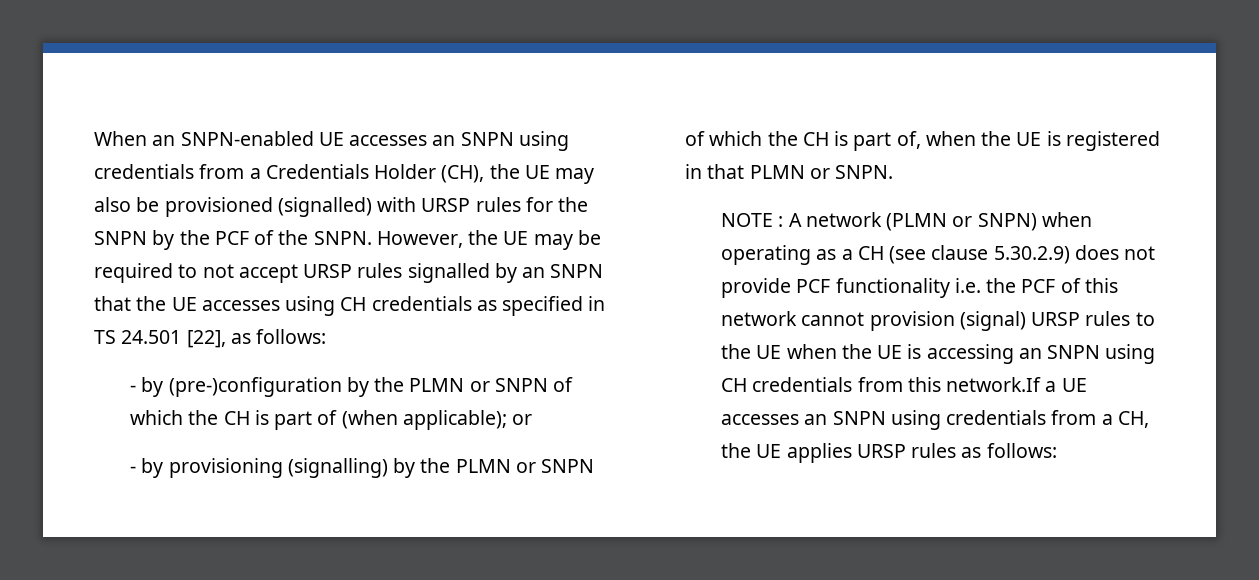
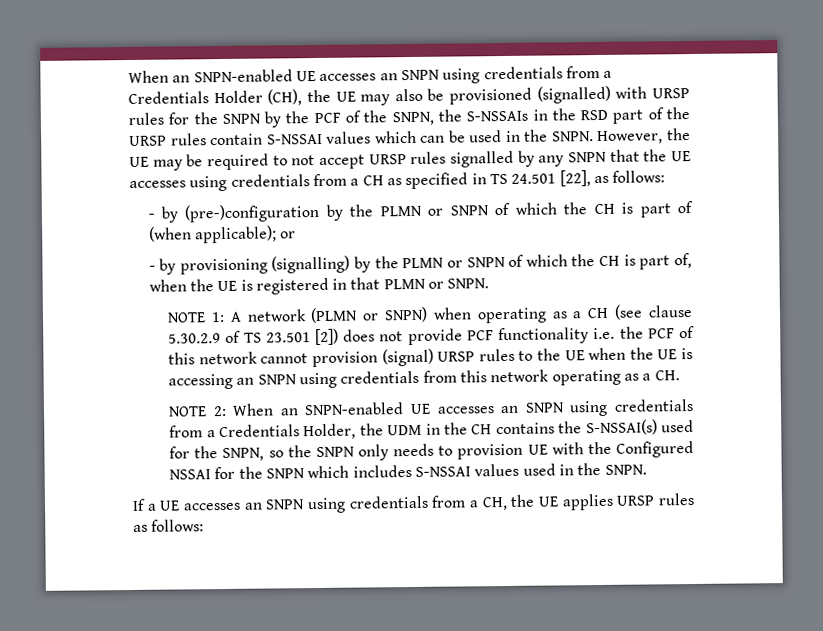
- When an SNPN-enabled UE accesses an SNPN using credentials from a Credentials Holder (CH), the UE may also be provisioned (signalled) with URSP rules for the SNPN by the PCF of the SNPN.
+ When an SNPN-enabled UE accesses an SNPN using credentials from a Credentials Holder (CH), the UE may also be provisioned (signalled) with URSP rules for the SNPN by the PCF of the SNPN, the S-NSSAIs in the RSD part of the URSP rules contain S-NSSAI values which can be used in the SNPN.
- However, the UE may be required to not accept URSP rules signalled by an SNPN that the UE accesses using CH credentials as specified in TS 24.501 [22], as follows:
+ However, the UE may be required to not accept URSP rules signalled by any SNPN that the UE accesses using credentials from a CH as specified in TS 24.501 [22], as follows:
- NOTE : A network (PLMN or SNPN) when operating as a CH (see clause 5.30.2.9) does not provide PCF functionality i.e. the PCF of this network cannot provision (signal) URSP rules to the UE when the UE is accessing an SNPN using CH credentials from this network.If a UE accesses an SNPN using credentials from a CH, the UE applies URSP rules as follows:
+ NOTE 1: A network (PLMN or SNPN) when operating as a CH (see clause 5.30.2.9 of TS 23.501 [2]) does not provide PCF functionality i.e. the PCF of this network cannot provision (signal) URSP rules to the UE when the UE is accessing an SNPN using credentials from this network operating as a CH.
+ NOTE 2: When an SNPN-enabled UE accesses an SNPN using credentials from a Credentials Holder, the UDM in the CH contains the S-NSSAI(s) used for the SNPN, so the SNPN only needs to provision UE with the Configured NSSAI for the SNPN which includes S-NSSAI values used in the SNPN.
+ If a UE accesses an SNPN using credentials from a CH, the UE applies URSP rules as follows:

